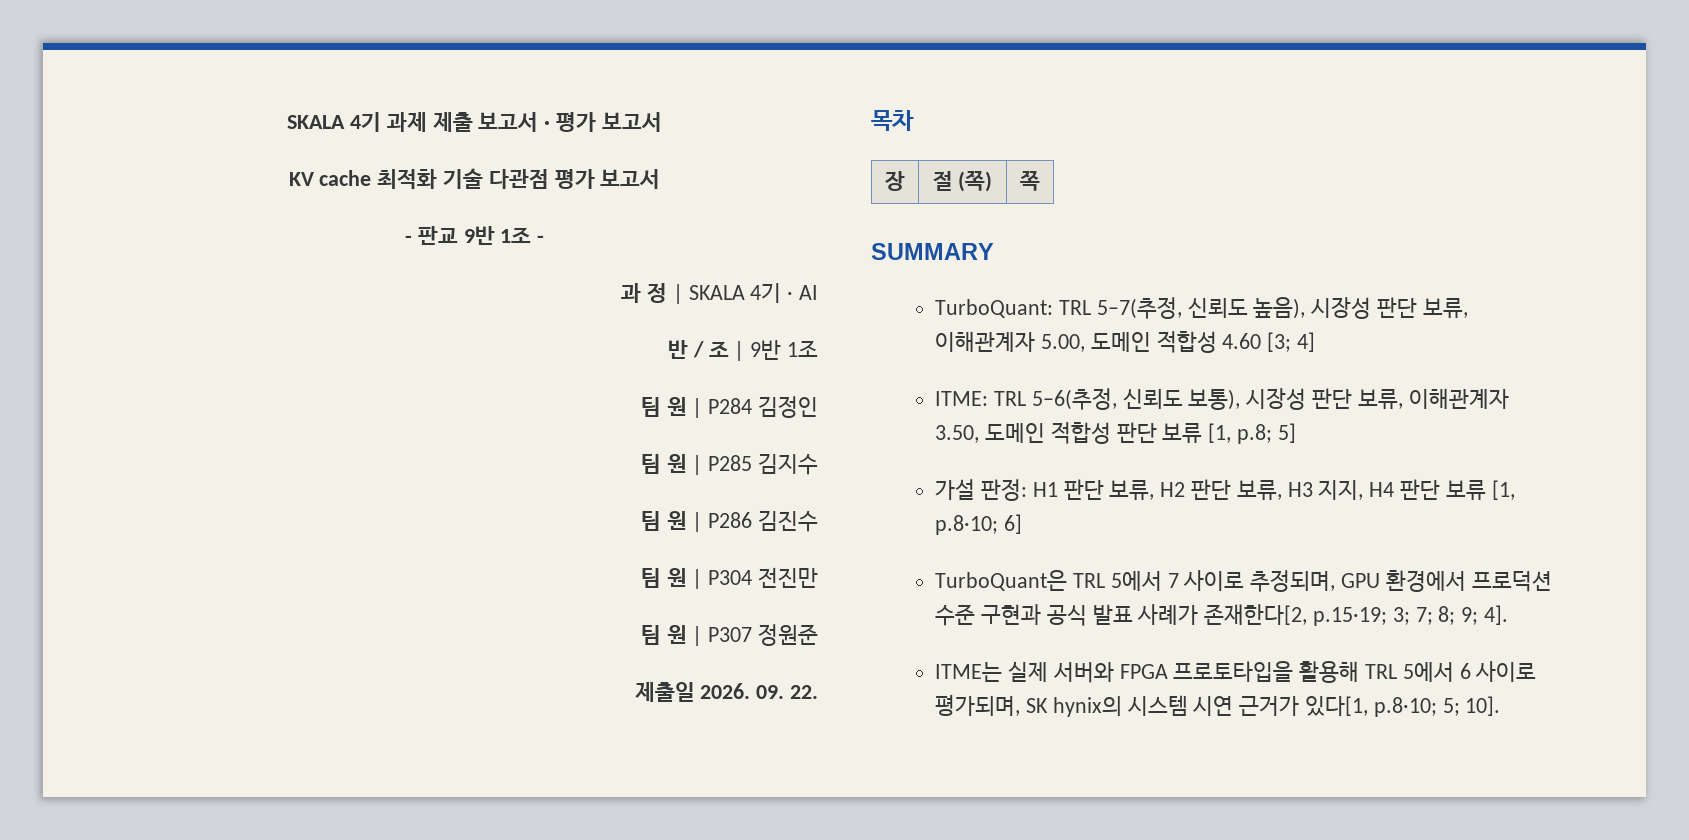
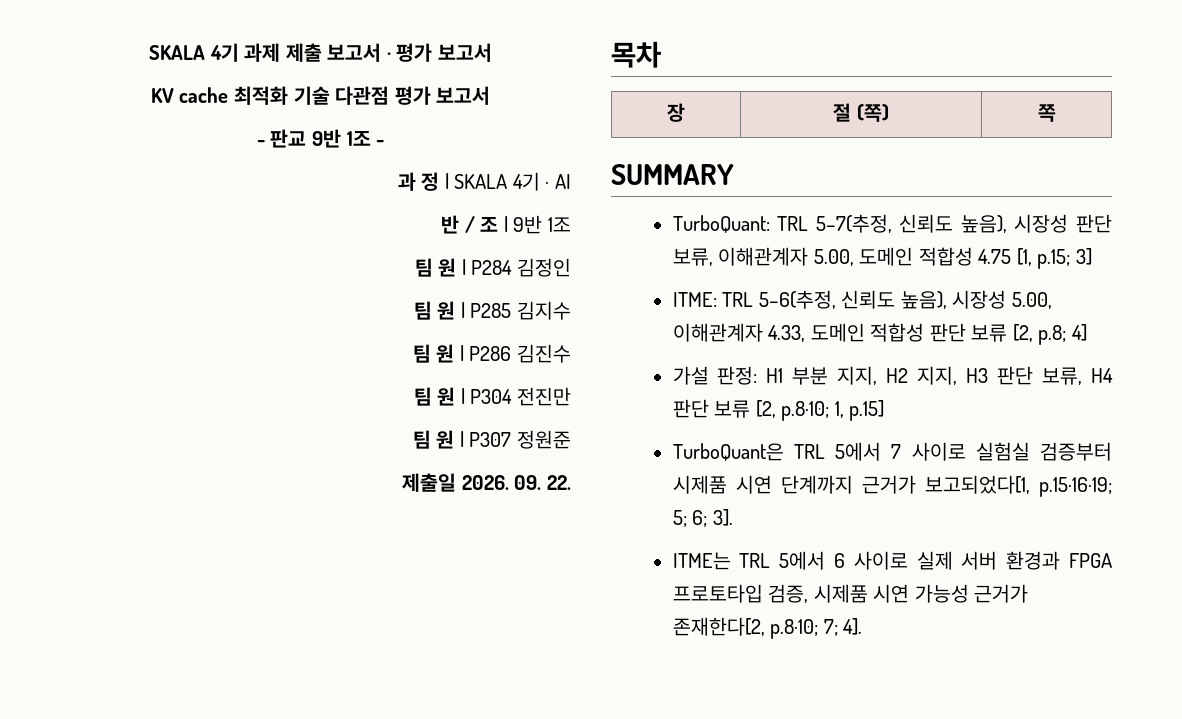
- TurboQuant: TRL 5–7(추정, 신뢰도 높음), 시장성 판단 보류, 이해관계자 5.00, 도메인 적합성 4.60 [3; 4]
+ TurboQuant: TRL 5–7(추정, 신뢰도 높음), 시장성 판단 보류, 이해관계자 5.00, 도메인 적합성 4.75 [1, p.15; 3]
- ITME: TRL 5–6(추정, 신뢰도 보통), 시장성 판단 보류, 이해관계자 3.50, 도메인 적합성 판단 보류 [1, p.8; 5]
+ ITME: TRL 5–6(추정, 신뢰도 높음), 시장성 5.00, 이해관계자 4.33, 도메인 적합성 판단 보류 [2, p.8; 4]
- 가설 판정: H1 판단 보류, H2 판단 보류, H3 지지, H4 판단 보류 [1, p.8·10; 6]
+ 가설 판정: H1 부분 지지, H2 지지, H3 판단 보류, H4 판단 보류 [2, p.8·10; 1, p.15]
- TurboQuant은 TRL 5에서 7 사이로 추정되며, GPU 환경에서 프로덕션 수준 구현과 공식 발표 사례가 존재한다[2, p.15·19; 3; 7; 8; 9; 4].
- ITME는 실제 서버와 FPGA 프로토타입을 활용해 TRL 5에서 6 사이로 평가되며, SK hynix의 시스템 시연 근거가 있다[1, p.8·10; 5; 10].
+ TurboQuant은 TRL 5에서 7 사이로 실험실 검증부터 시제품 시연 단계까지 근거가 보고되었다[1, p.15·16·19; 5; 6; 3].
+ ITME는 TRL 5에서 6 사이로 실제 서버 환경과 FPGA 프로토타입 검증, 시제품 시연 가능성 근거가 존재한다[2, p.8·10; 7; 4].

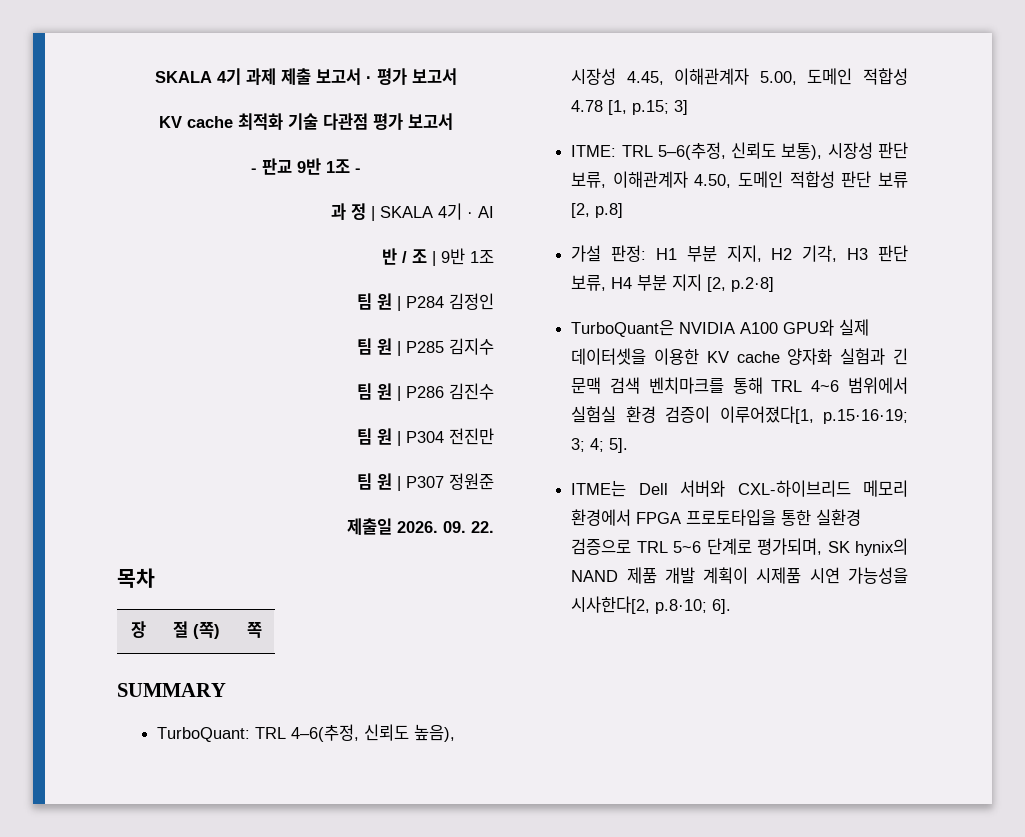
- TurboQuant: TRL 5–7(추정, 신뢰도 높음), 시장성 판단 보류, 이해관계자 5.00, 도메인 적합성 4.75 [1, p.15; 3]
+ TurboQuant: TRL 4–6(추정, 신뢰도 높음), 시장성 4.45, 이해관계자 5.00, 도메인 적합성 4.78 [1, p.15; 3]
- ITME: TRL 5–6(추정, 신뢰도 높음), 시장성 5.00, 이해관계자 4.33, 도메인 적합성 판단 보류 [2, p.8; 4]
+ ITME: TRL 5–6(추정, 신뢰도 보통), 시장성 판단 보류, 이해관계자 4.50, 도메인 적합성 판단 보류 [2, p.8]
- 가설 판정: H1 부분 지지, H2 지지, H3 판단 보류, H4 판단 보류 [2, p.8·10; 1, p.15]
- TurboQuant은 TRL 5에서 7 사이로 실험실 검증부터 시제품 시연 단계까지 근거가 보고되었다[1, p.15·16·19; 5; 6; 3].
- ITME는 TRL 5에서 6 사이로 실제 서버 환경과 FPGA 프로토타입 검증, 시제품 시연 가능성 근거가 존재한다[2, p.8·10; 7; 4].
+ 가설 판정: H1 부분 지지, H2 기각, H3 판단 보류, H4 부분 지지 [2, p.2·8]
+ TurboQuant은 NVIDIA A100 GPU와 실제 데이터셋을 이용한 KV cache 양자화 실험과 긴 문맥 검색 벤치마크를 통해 TRL 4~6 범위에서 실험실 환경 검증이 이루어졌다[1, p.15·16·19; 3; 4; 5].
+ ITME는 Dell 서버와 CXL-하이브리드 메모리 환경에서 FPGA 프로토타입을 통한 실환경 검증으로 TRL 5~6 단계로 평가되며, SK hynix의 NAND 제품 개발 계획이 시제품 시연 가능성을 시사한다[2, p.8·10; 6].

